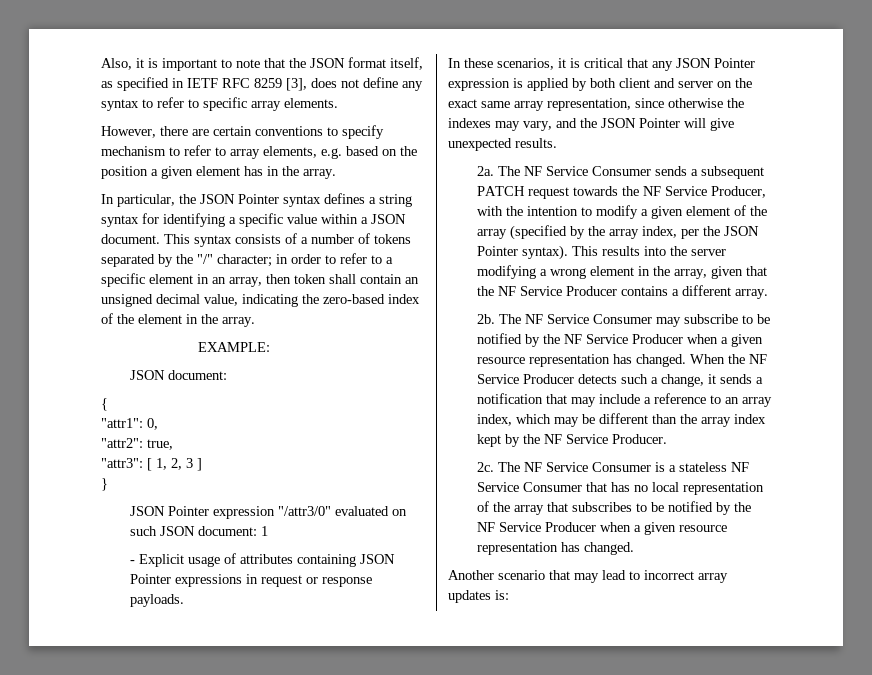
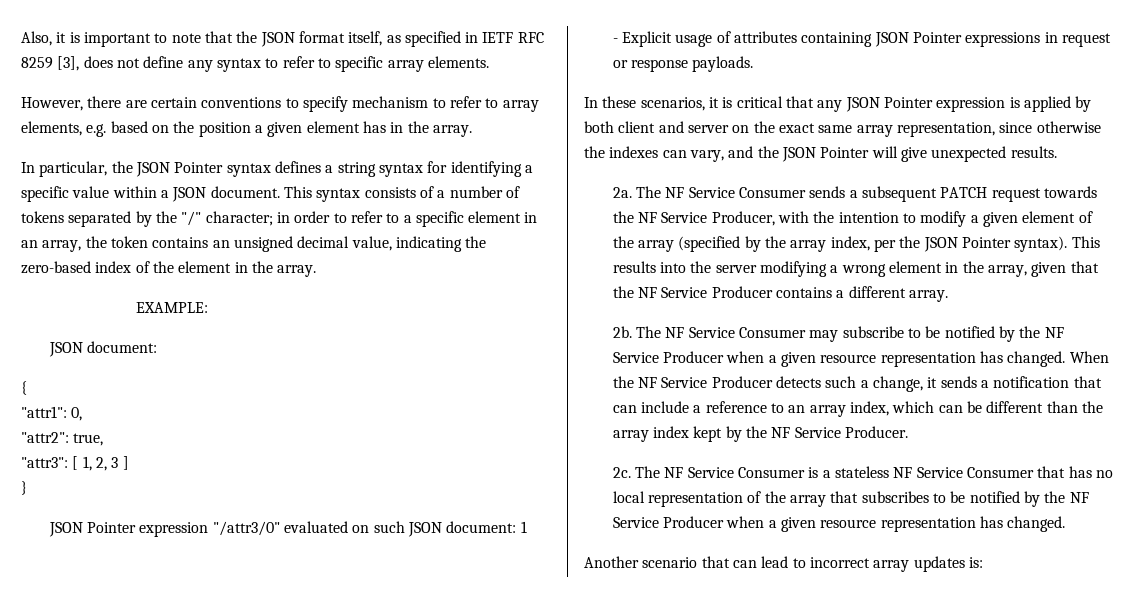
- This syntax consists of a number of tokens separated by the "/" character; in order to refer to a specific element in an array, then token shall contain an unsigned decimal value, indicating the zero-based index of the element in the array.
+ This syntax consists of a number of tokens separated by the "/" character; in order to refer to a specific element in an array, the token contains an unsigned decimal value, indicating the zero-based index of the element in the array.
- In these scenarios, it is critical that any JSON Pointer expression is applied by both client and server on the exact same array representation, since otherwise the indexes may vary, and the JSON Pointer will give unexpected results.
+ In these scenarios, it is critical that any JSON Pointer expression is applied by both client and server on the exact same array representation, since otherwise the indexes can vary, and the JSON Pointer will give unexpected results.
- When the NF Service Producer detects such a change, it sends a notification that may include a reference to an array index, which may be different than the array index kept by the NF Service Producer.
+ When the NF Service Producer detects such a change, it sends a notification that can include a reference to an array index, which can be different than the array index kept by the NF Service Producer.
- Another scenario that may lead to incorrect array updates is:
+ Another scenario that can lead to incorrect array updates is:

